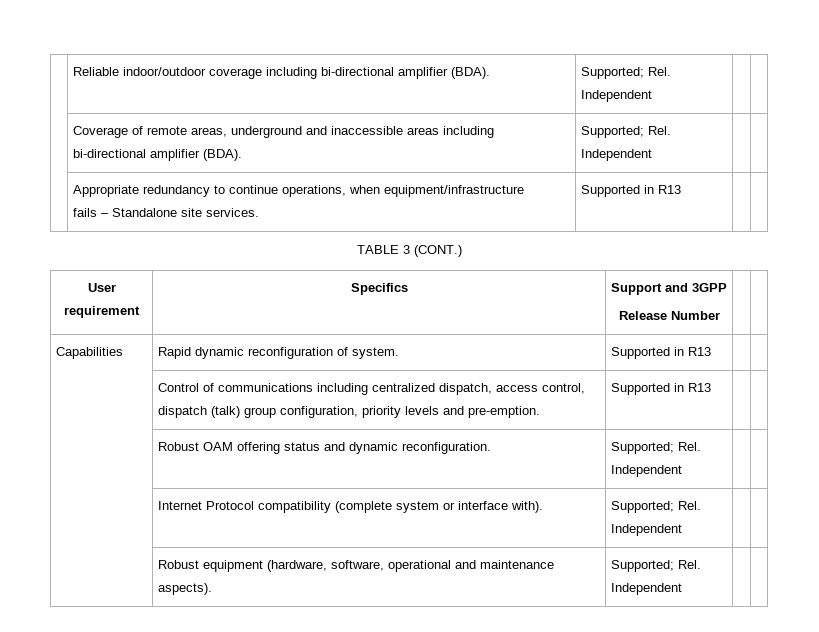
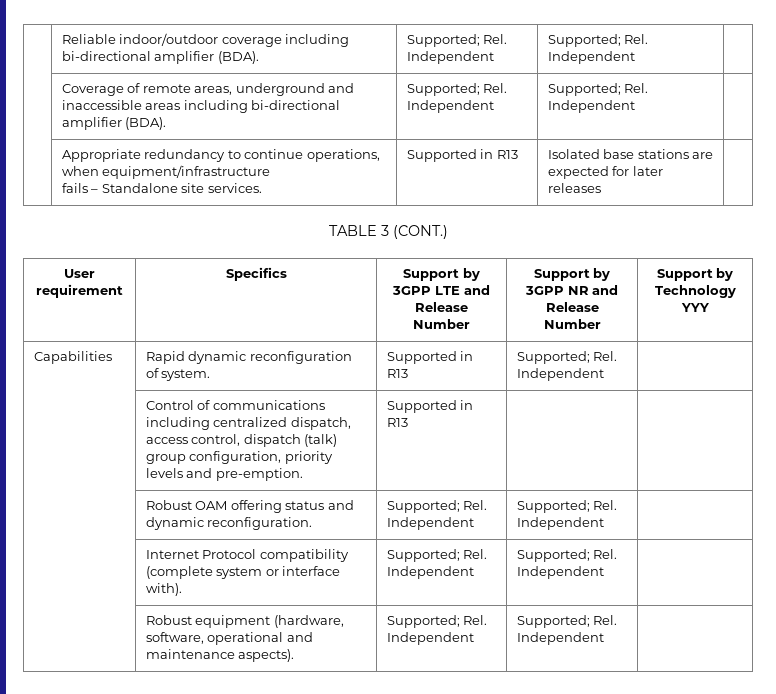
- | Reliable indoor/outdoor coverage including bi-directional amplifier (BDA). | Supported; Rel. Independent | |
+ | Reliable indoor/outdoor coverage including bi-directional amplifier (BDA). | Supported; Rel. Independent | Supported; Rel. Independent |
- | Coverage of remote areas, underground and inaccessible areas including bi-directional amplifier (BDA). | Supported; Rel. Independent | |
+ | Coverage of remote areas, underground and inaccessible areas including bi-directional amplifier (BDA). | Supported; Rel. Independent | Supported; Rel. Independent |
  | Appropriate redundancy to continue operations, when equipment/infrastructure
- fails – Standalone site services. | Supported in R13 | |
+ fails – Standalone site services. | Supported in R13 | Isolated base stations are expected for later releases |
- User requirement | Specifics | Support and 3GPP
- Release Number | |
+ User requirement | Specifics | Support by 3GPP LTE and Release Number | Support by 3GPP NR and Release Number | Support by Technology YYY
- Capabilities | Rapid dynamic reconfiguration of system. | Supported in R13 | |
+ Capabilities | Rapid dynamic reconfiguration of system. | Supported in R13 | Supported; Rel. Independent |
- | Robust OAM offering status and dynamic reconfiguration. | Supported; Rel. Independent | |
+ | Robust OAM offering status and dynamic reconfiguration. | Supported; Rel. Independent | Supported; Rel. Independent |
- | Internet Protocol compatibility (complete system or interface with). | Supported; Rel. Independent | |
+ | Internet Protocol compatibility (complete system or interface with). | Supported; Rel. Independent | Supported; Rel. Independent |
- | Robust equipment (hardware, software, operational and maintenance aspects). | Supported; Rel. Independent | |
+ | Robust equipment (hardware, software, operational and maintenance aspects). | Supported; Rel. Independent | Supported; Rel. Independent |

